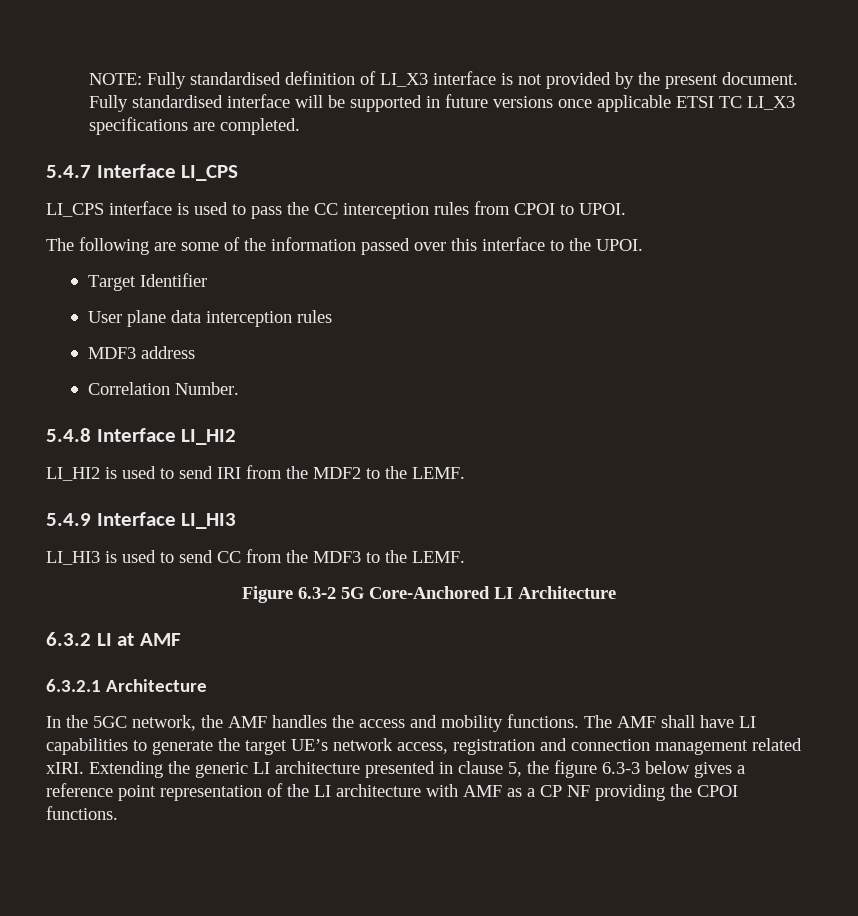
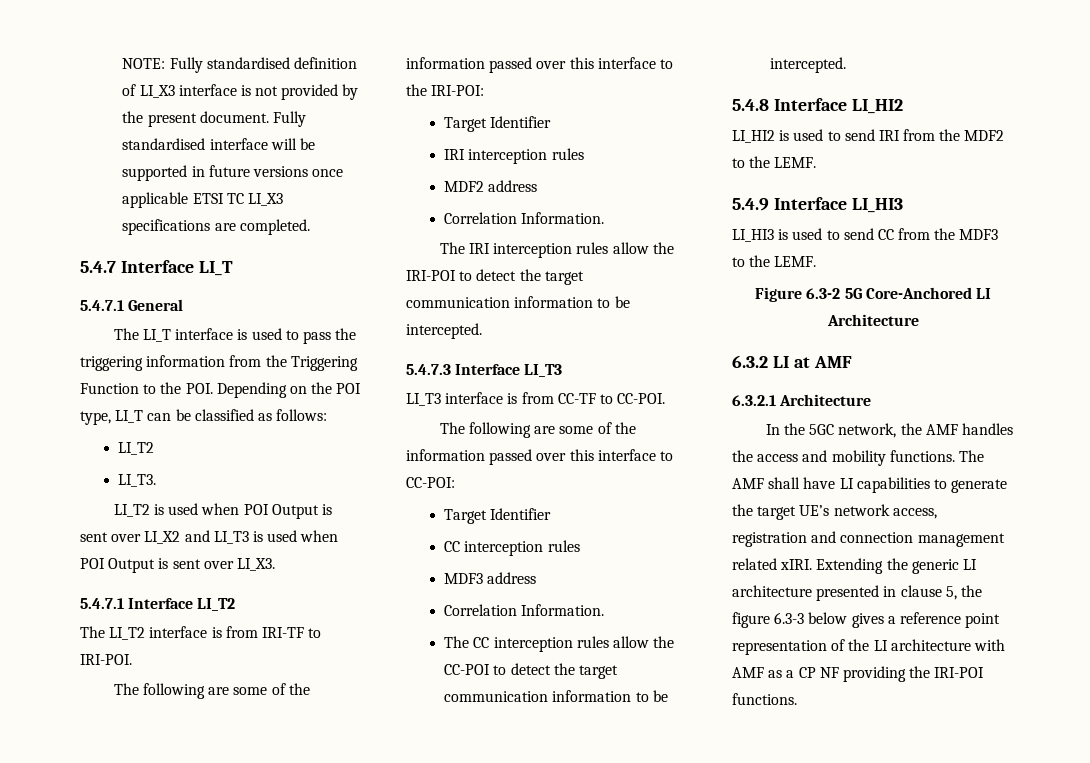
- 5.4.7 Interface LI_CPS
- LI_CPS interface is used to pass the CC interception rules from CPOI to UPOI.
+ 5.4.7 Interface LI_T
+ 5.4.7.1 General
+ The LI_T interface is used to pass the triggering information from the Triggering Function to the POI. Depending on the POI type, LI_T can be classified as follows:
+ LI_T2
+ LI_T3.
+ LI_T2 is used when POI Output is sent over LI_X2 and LI_T3 is used when POI Output is sent over LI_X3.
+ 5.4.7.1 Interface LI_T2
+ The LI_T2 interface is from IRI-TF to IRI-POI.
- The following are some of the information passed over this interface to the UPOI.
+ The following are some of the information passed over this interface to the IRI-POI:
  Target Identifier
- User plane data interception rules
+ IRI interception rules
+ MDF2 address
+ Correlation Information.
+ The IRI interception rules allow the IRI-POI to detect the target communication information to be intercepted.
+ 5.4.7.3 Interface LI_T3
+ LI_T3 interface is from CC-TF to CC-POI.
+ The following are some of the information passed over this interface to CC-POI:
+ Target Identifier
+ CC interception rules
  MDF3 address
- Correlation Number.
+ Correlation Information.
+ The CC interception rules allow the CC-POI to detect the target communication information to be intercepted.
- Extending the generic LI architecture presented in clause 5, the figure 6.3-3 below gives a reference point representation of the LI architecture with AMF as a CP NF providing the CPOI functions.
+ Extending the generic LI architecture presented in clause 5, the figure 6.3-3 below gives a reference point representation of the LI architecture with AMF as a CP NF providing the IRI-POI functions.

